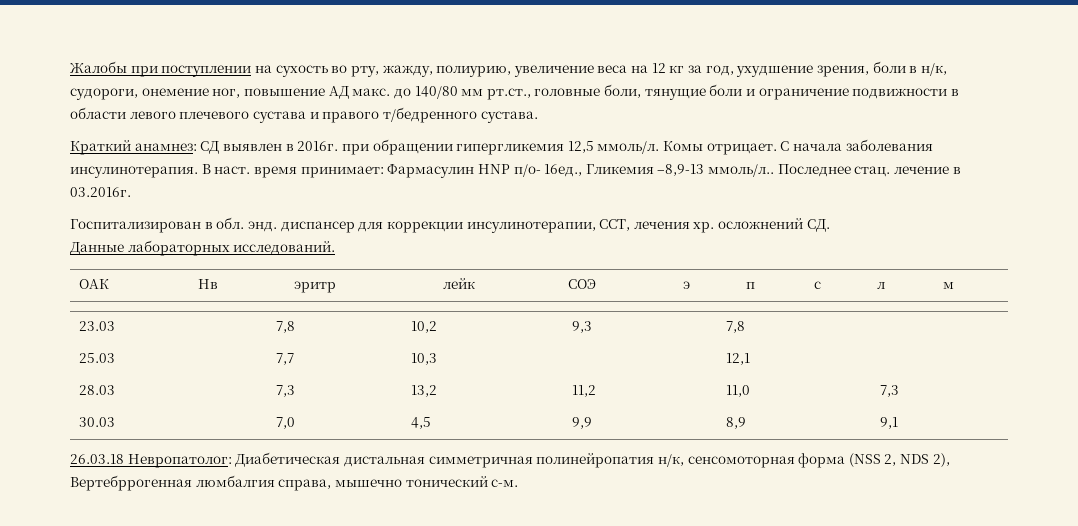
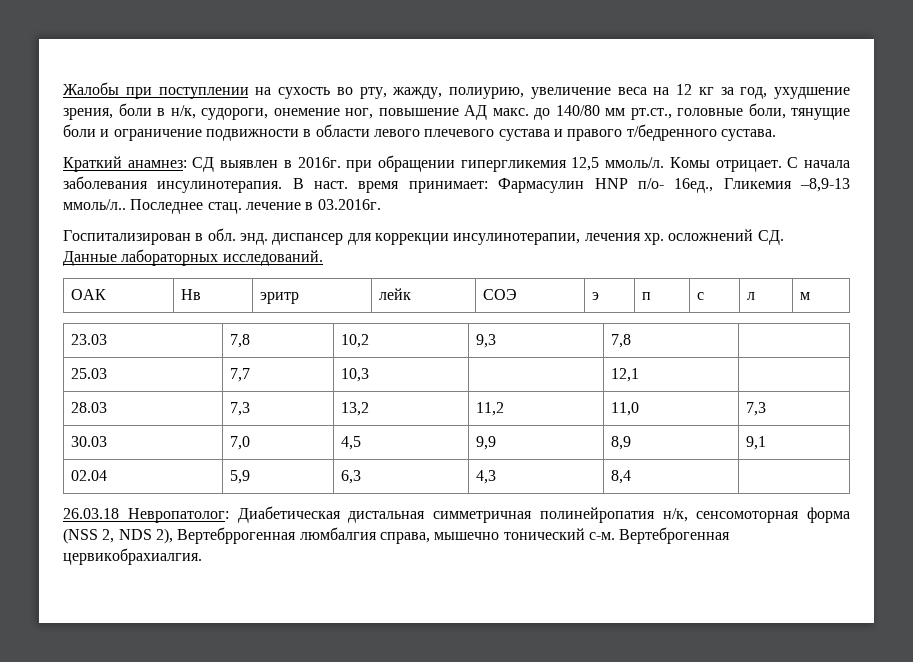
- Госпитализирован в обл. энд. диспансер для коррекции инсулинотерапии, ССТ, лечения хр. осложнений СД.
+ Госпитализирован в обл. энд. диспансер для коррекции инсулинотерапии, лечения хр. осложнений СД.
+ 02.04 | 5,9 | 6,3 | 4,3 | 8,4 |
+ Вертеброгенная цервикобрахиалгия.

